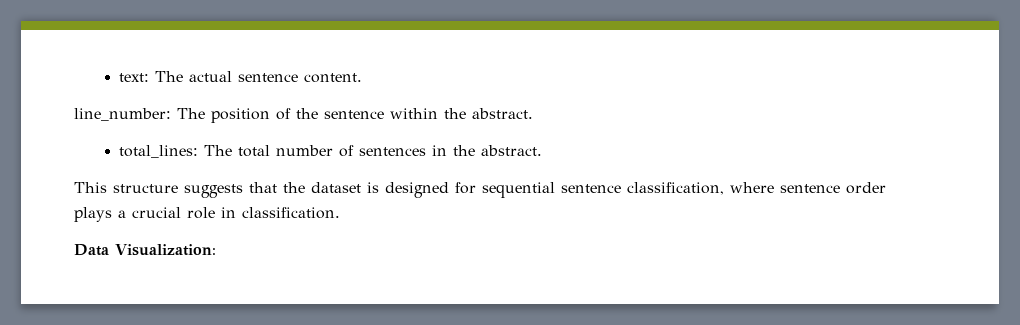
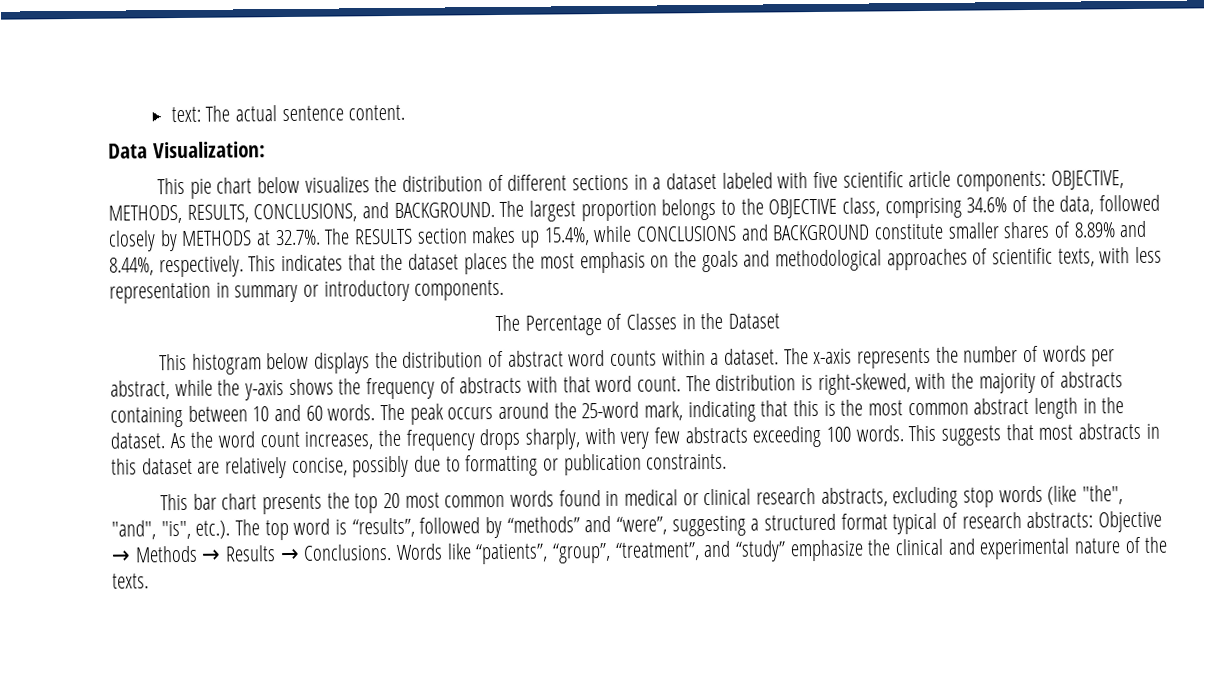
- line_number: The position of the sentence within the abstract.
- total_lines: The total number of sentences in the abstract.
- This structure suggests that the dataset is designed for sequential sentence classification, where sentence order plays a crucial role in classification.
  Data Visualization:
+ This pie chart below visualizes the distribution of different sections in a dataset labeled with five scientific article components: OBJECTIVE, METHODS, RESULTS, CONCLUSIONS, and BACKGROUND. The largest proportion belongs to the OBJECTIVE class, comprising 34.6% of the data, followed closely by METHODS at 32.7%. The RESULTS section makes up 15.4%, while CONCLUSIONS and BACKGROUND constitute smaller shares of 8.89% and 8.44%, respectively. This indicates that the dataset places the most emphasis on the goals and methodological approaches of scientific texts, with less representation in summary or introductory components.
+ The Percentage of Classes in the Dataset
+ This histogram below displays the distribution of abstract word counts within a dataset. The x-axis represents the number of words per abstract, while the y-axis shows the frequency of abstracts with that word count. The distribution is right-skewed, with the majority of abstracts containing between 10 and 60 words. The peak occurs around the 25-word mark, indicating that this is the most common abstract length in the dataset. As the word count increases, the frequency drops sharply, with very few abstracts exceeding 100 words. This suggests that most abstracts in this dataset are relatively concise, possibly due to formatting or publication constraints.
+ This bar chart presents the top 20 most common words found in medical or clinical research abstracts, excluding stop words (like "the", "and", "is", etc.). The top word is “results”, followed by “methods” and “were”, suggesting a structured format typical of research abstracts: Objective → Methods → Results → Conclusions. Words like “patients”, “group”, “treatment”, and “study” emphasize the clinical and experimental nature of the texts.

